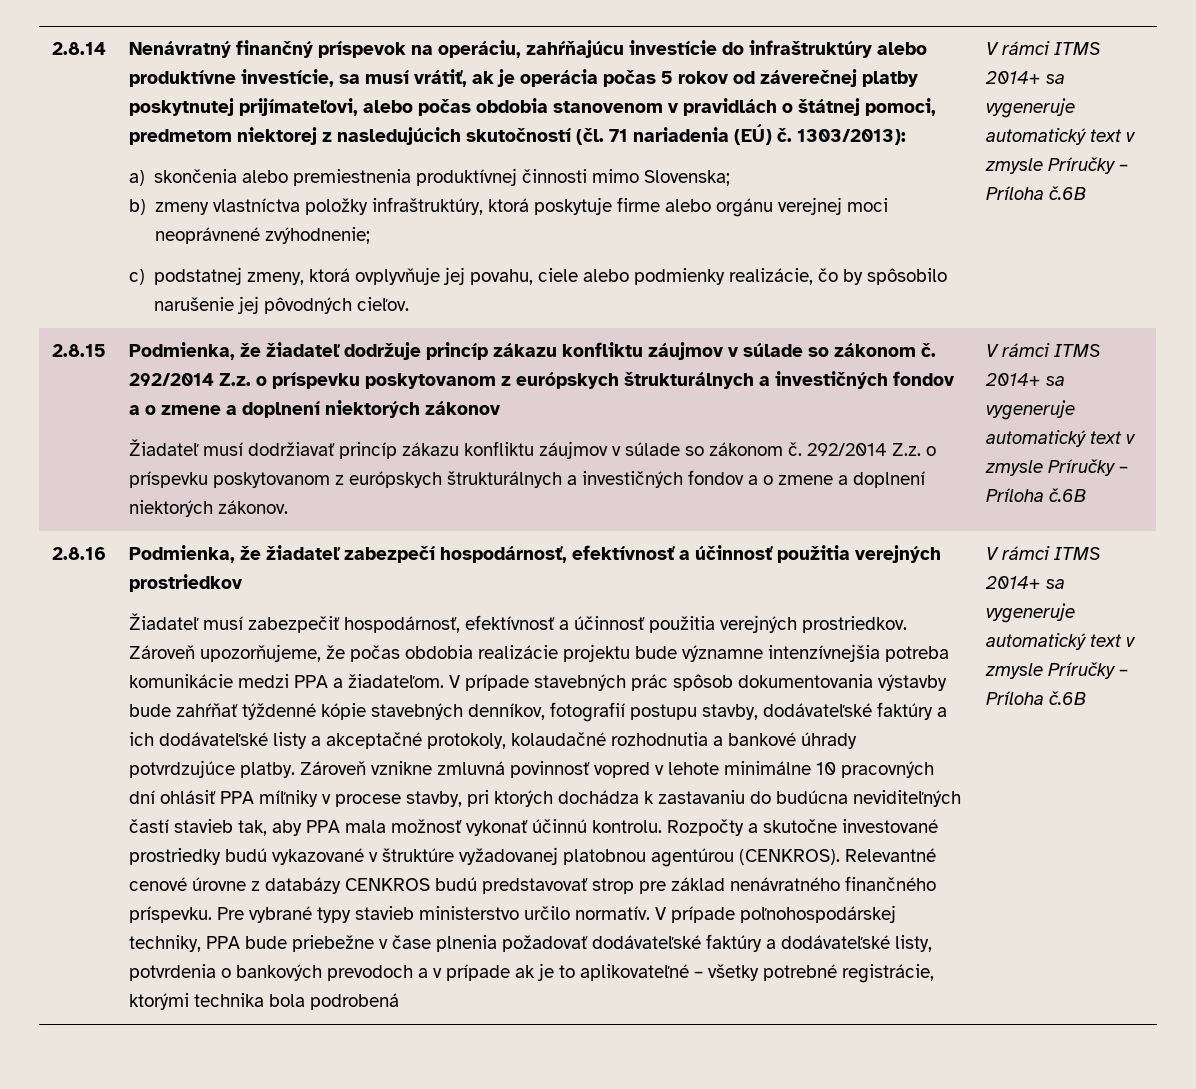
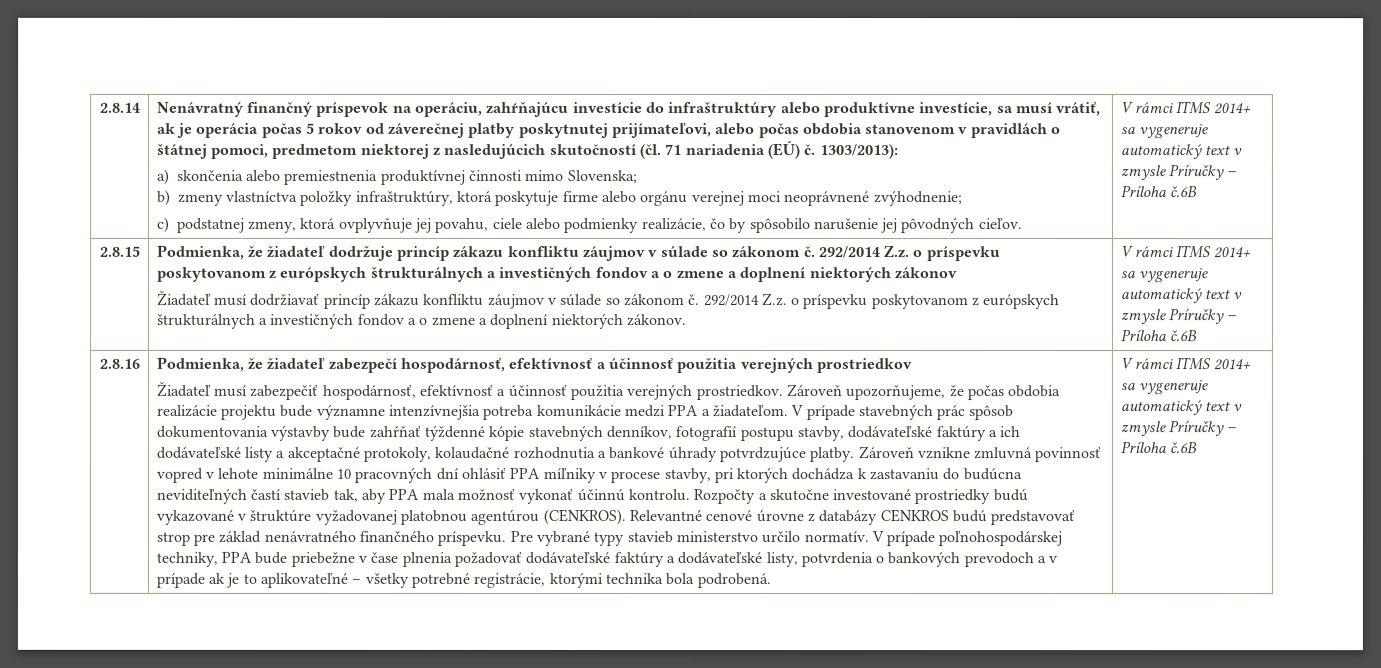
- V prípade poľnohospodárskej techniky, PPA bude priebežne v čase plnenia požadovať dodávateľské faktúry a dodávateľské listy, potvrdenia o bankových prevodoch a v prípade ak je to aplikovateľné – všetky potrebné registrácie, ktorými technika bola podrobená
+ V prípade poľnohospodárskej techniky, PPA bude priebežne v čase plnenia požadovať dodávateľské faktúry a dodávateľské listy, potvrdenia o bankových prevodoch a v prípade ak je to aplikovateľné – všetky potrebné registrácie, ktorými technika bola podrobená.

